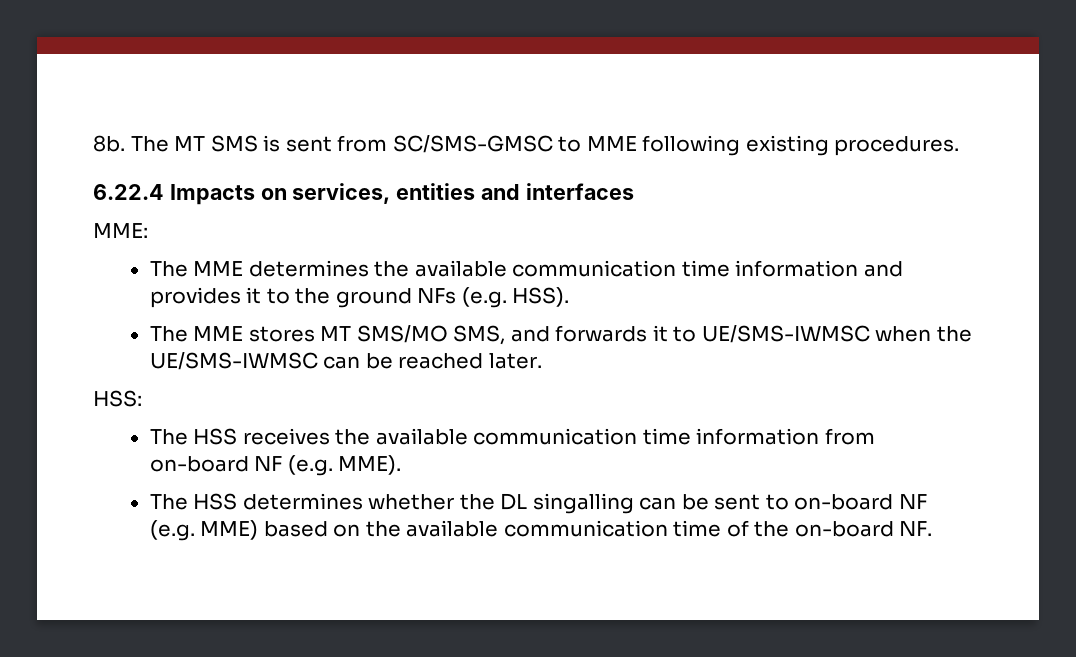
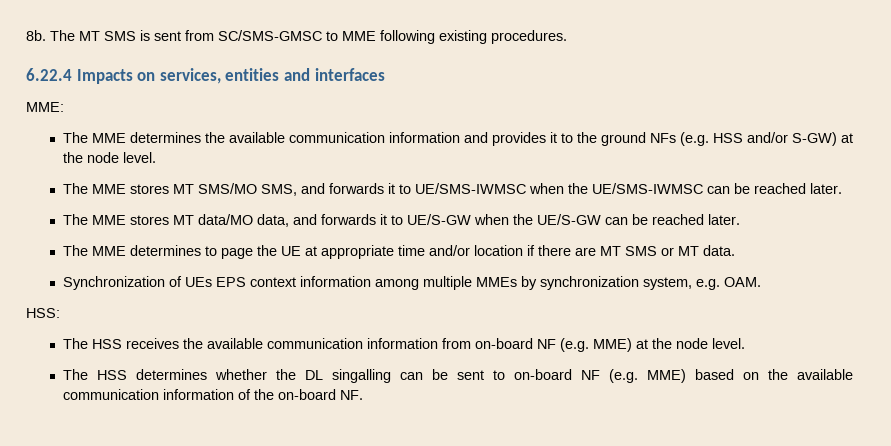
- The MME determines the available communication time information and provides it to the ground NFs (e.g. HSS).
+ The MME determines the available communication information and provides it to the ground NFs (e.g. HSS and/or S-GW) at the node level.
+ The MME stores MT data/MO data, and forwards it to UE/S-GW when the UE/S-GW can be reached later.
+ The MME determines to page the UE at appropriate time and/or location if there are MT SMS or MT data.
+ Synchronization of UEs EPS context information among multiple MMEs by synchronization system, e.g. OAM.
- The HSS receives the available communication time information from on-board NF (e.g. MME).
+ The HSS receives the available communication information from on-board NF (e.g. MME) at the node level.
- The HSS determines whether the DL singalling can be sent to on-board NF (e.g. MME) based on the available communication time of the on-board NF.
+ The HSS determines whether the DL singalling can be sent to on-board NF (e.g. MME) based on the available communication information of the on-board NF.

